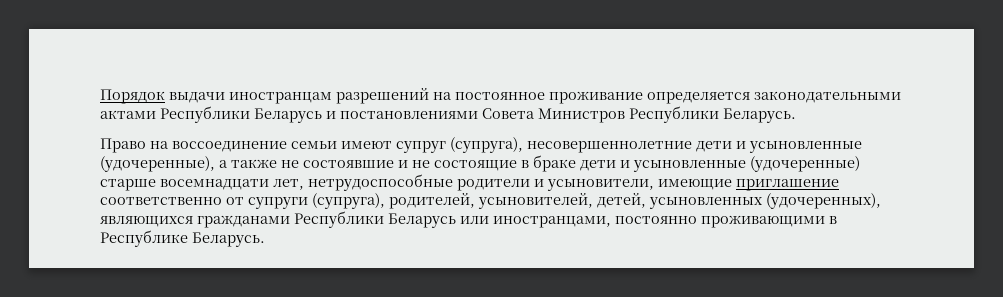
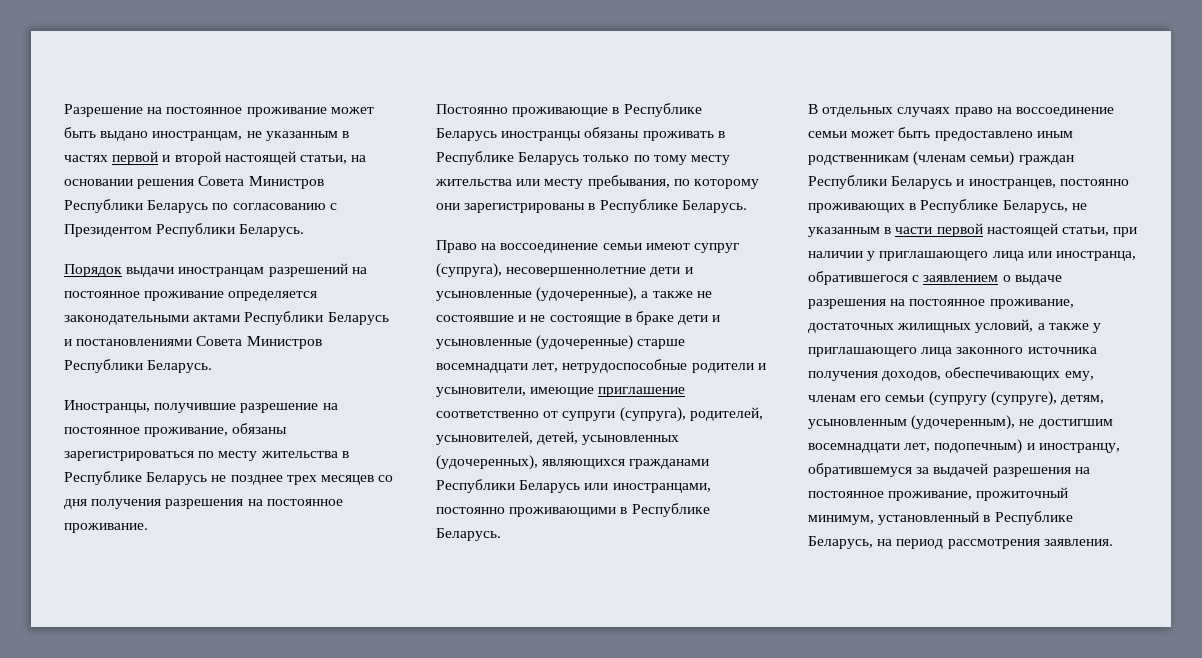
+ Разрешение на постоянное проживание может быть выдано иностранцам, не указанным в частях первой и второй настоящей статьи, на основании решения Совета Министров Республики Беларусь по согласованию с Президентом Республики Беларусь.
+ Иностранцы, получившие разрешение на постоянное проживание, обязаны зарегистрироваться по месту жительства в Республике Беларусь не позднее трех месяцев со дня получения разрешения на постоянное проживание.
+ Постоянно проживающие в Республике Беларусь иностранцы обязаны проживать в Республике Беларусь только по тому месту жительства или месту пребывания, по которому они зарегистрированы в Республике Беларусь.
+ В отдельных случаях право на воссоединение семьи может быть предоставлено иным родственникам (членам семьи) граждан Республики Беларусь и иностранцев, постоянно проживающих в Республике Беларусь, не указанным в части первой настоящей статьи, при наличии у приглашающего лица или иностранца, обратившегося с заявлением о выдаче разрешения на постоянное проживание, достаточных жилищных условий, а также у приглашающего лица законного источника получения доходов, обеспечивающих ему, членам его семьи (супругу (супруге), детям, усыновленным (удочеренным), не достигшим восемнадцати лет, подопечным) и иностранцу, обратившемуся за выдачей разрешения на постоянное проживание, прожиточный минимум, установленный в Республике Беларусь, на период рассмотрения заявления.

